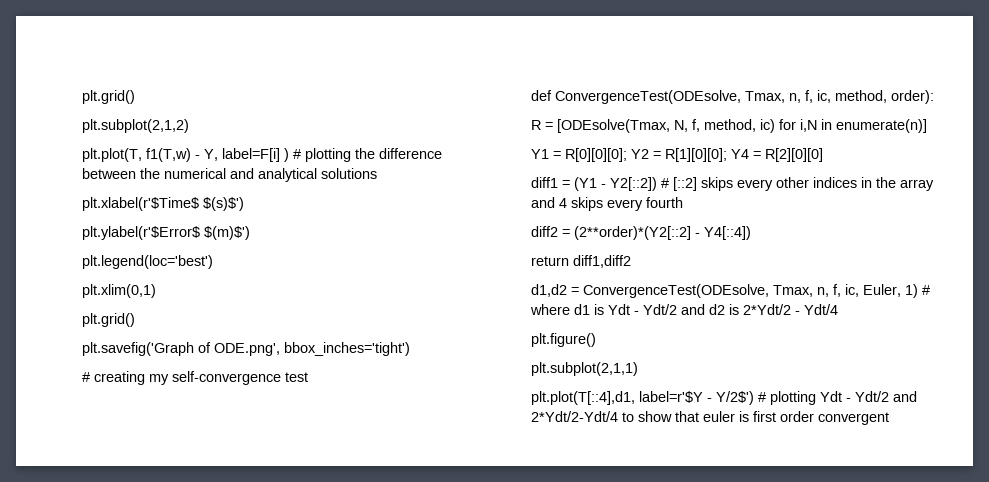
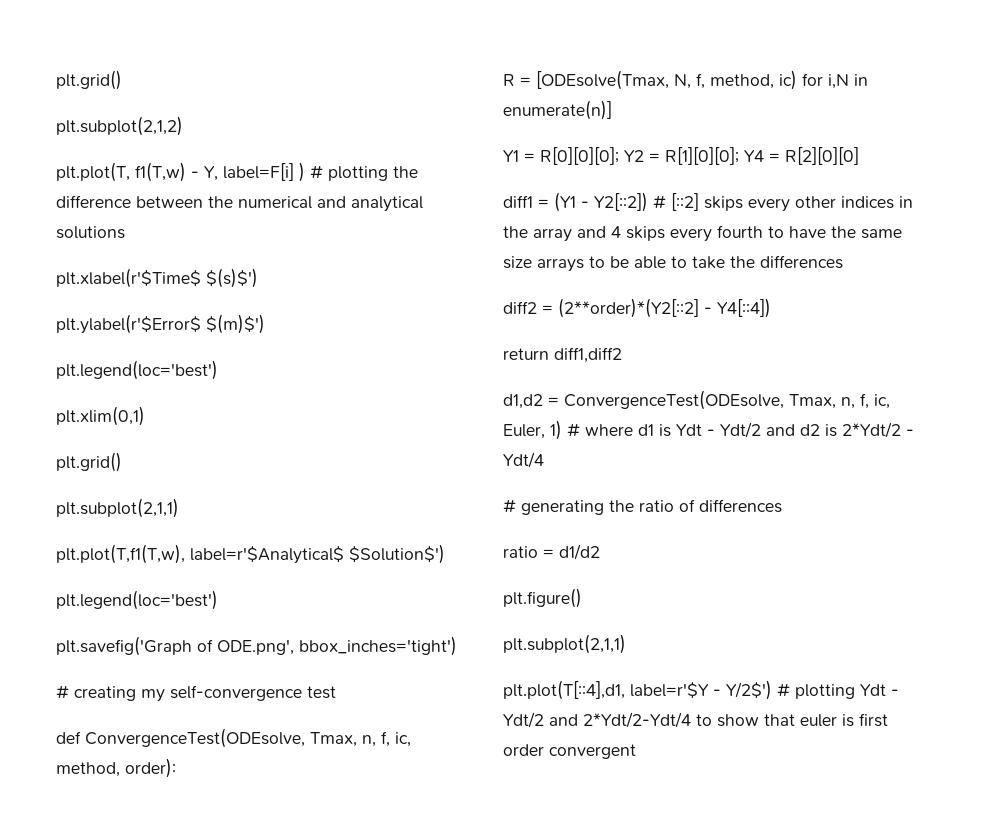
  plt.xlim(0,1)
  plt.grid()
+ plt.subplot(2,1,1)
+ plt.plot(T,f1(T,w), label=r'$Analytical$ $Solution$')
+ plt.legend(loc='best')
- diff1 = (Y1 - Y2[::2]) # [::2] skips every other indices in the array and 4 skips every fourth
+ diff1 = (Y1 - Y2[::2]) # [::2] skips every other indices in the array and 4 skips every fourth to have the same size arrays to be able to take the differences
+ # generating the ratio of differences
+ ratio = d1/d2

